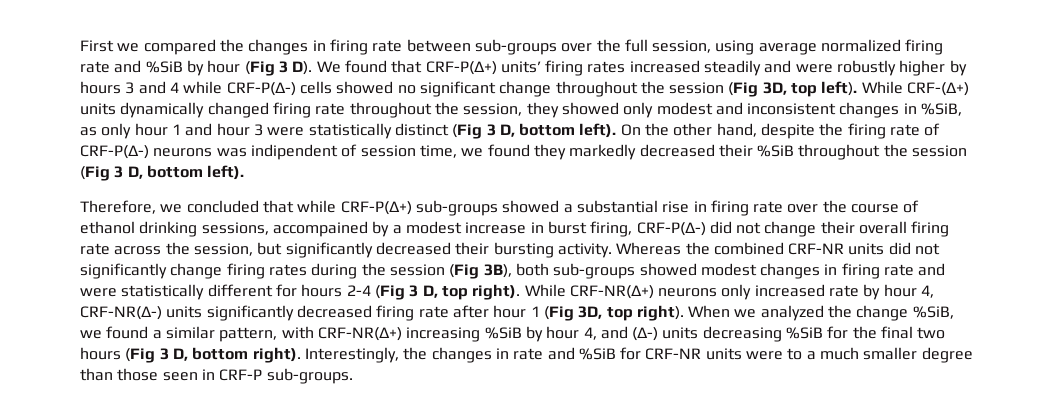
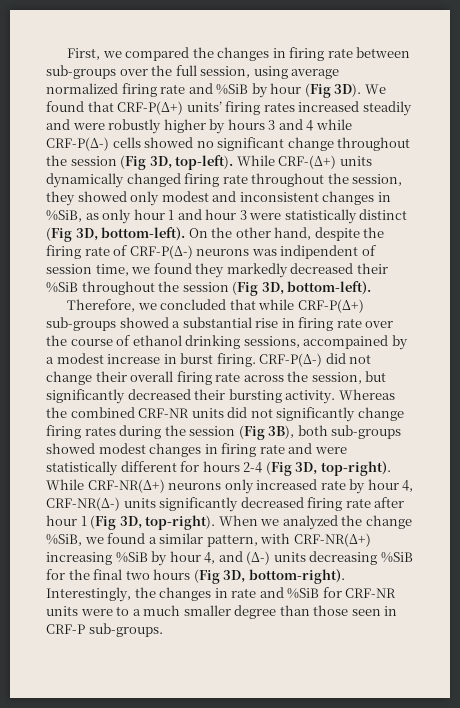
- First we compared the changes in firing rate between sub-groups over the full session, using average normalized firing rate and %SiB by hour (Fig 3 D). We found that CRF-P(Δ+) units’ firing rates increased steadily and were robustly higher by hours 3 and 4 while CRF-P(Δ-) cells showed no significant change throughout the session (Fig 3D, top left).
+ First, we compared the changes in firing rate between sub-groups over the full session, using average normalized firing rate and %SiB by hour (Fig 3D). We found that CRF-P(Δ+) units’ firing rates increased steadily and were robustly higher by hours 3 and 4 while CRF-P(Δ-) cells showed no significant change throughout the session (Fig 3D, top-left).
- While CRF-(Δ+) units dynamically changed firing rate throughout the session, they showed only modest and inconsistent changes in %SiB, as only hour 1 and hour 3 were statistically distinct (Fig 3 D, bottom left).
+ While CRF-(Δ+) units dynamically changed firing rate throughout the session, they showed only modest and inconsistent changes in %SiB, as only hour 1 and hour 3 were statistically distinct (Fig 3D, bottom-left).
- On the other hand, despite the firing rate of CRF-P(Δ-) neurons was indipendent of session time, we found they markedly decreased their %SiB throughout the session (Fig 3 D, bottom left).
+ On the other hand, despite the firing rate of CRF-P(Δ-) neurons was indipendent of session time, we found they markedly decreased their %SiB throughout the session (Fig 3D, bottom-left).
- Therefore, we concluded that while CRF-P(Δ+) sub-groups showed a substantial rise in firing rate over the course of ethanol drinking sessions, accompained by a modest increase in burst firing, CRF-P(Δ-) did not change their overall firing rate across the session, but significantly decreased their bursting activity.
+ Therefore, we concluded that while CRF-P(Δ+) sub-groups showed a substantial rise in firing rate over the course of ethanol drinking sessions, accompained by a modest increase in burst firing. CRF-P(Δ-) did not change their overall firing rate across the session, but significantly decreased their bursting activity.
- Whereas the combined CRF-NR units did not significantly change firing rates during the session (Fig 3B), both sub-groups showed modest changes in firing rate and were statistically different for hours 2-4 (Fig 3 D, top right).
+ Whereas the combined CRF-NR units did not significantly change firing rates during the session (Fig 3B), both sub-groups showed modest changes in firing rate and were statistically different for hours 2-4 (Fig 3D, top-right).
- While CRF-NR(Δ+) neurons only increased rate by hour 4, CRF-NR(Δ-) units significantly decreased firing rate after hour 1 (Fig 3D, top right).
+ While CRF-NR(Δ+) neurons only increased rate by hour 4, CRF-NR(Δ-) units significantly decreased firing rate after hour 1 (Fig 3D, top-right).
- When we analyzed the change %SiB, we found a similar pattern, with CRF-NR(Δ+) increasing %SiB by hour 4, and (Δ-) units decreasing %SiB for the final two hours (Fig 3 D, bottom right).
+ When we analyzed the change %SiB, we found a similar pattern, with CRF-NR(Δ+) increasing %SiB by hour 4, and (Δ-) units decreasing %SiB for the final two hours (Fig 3D, bottom-right).

